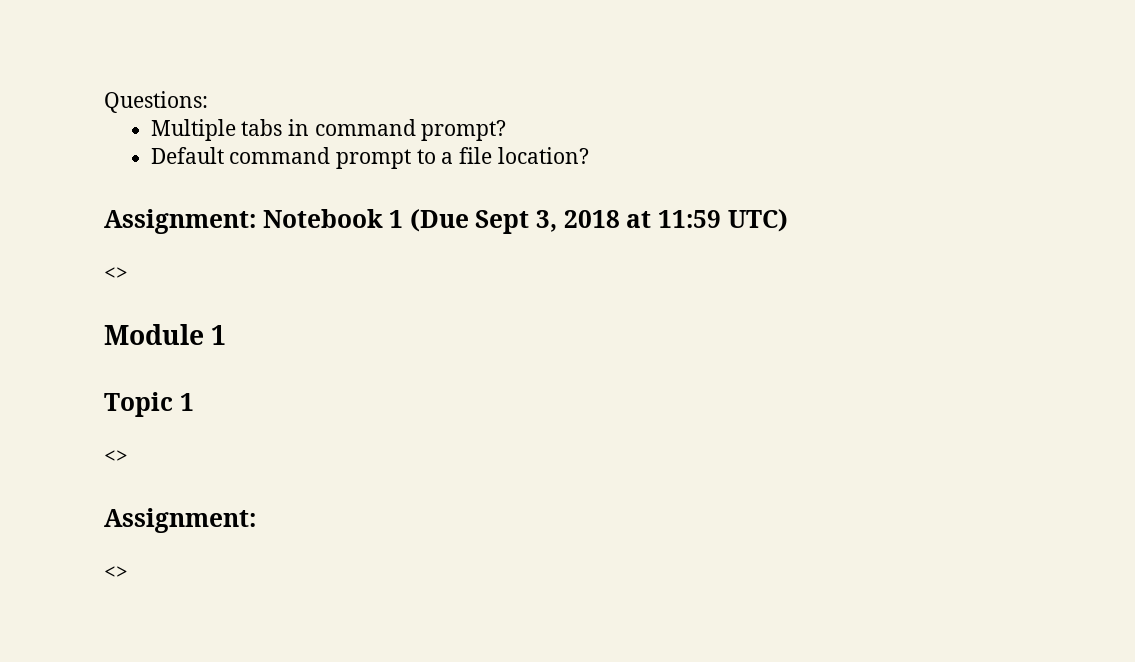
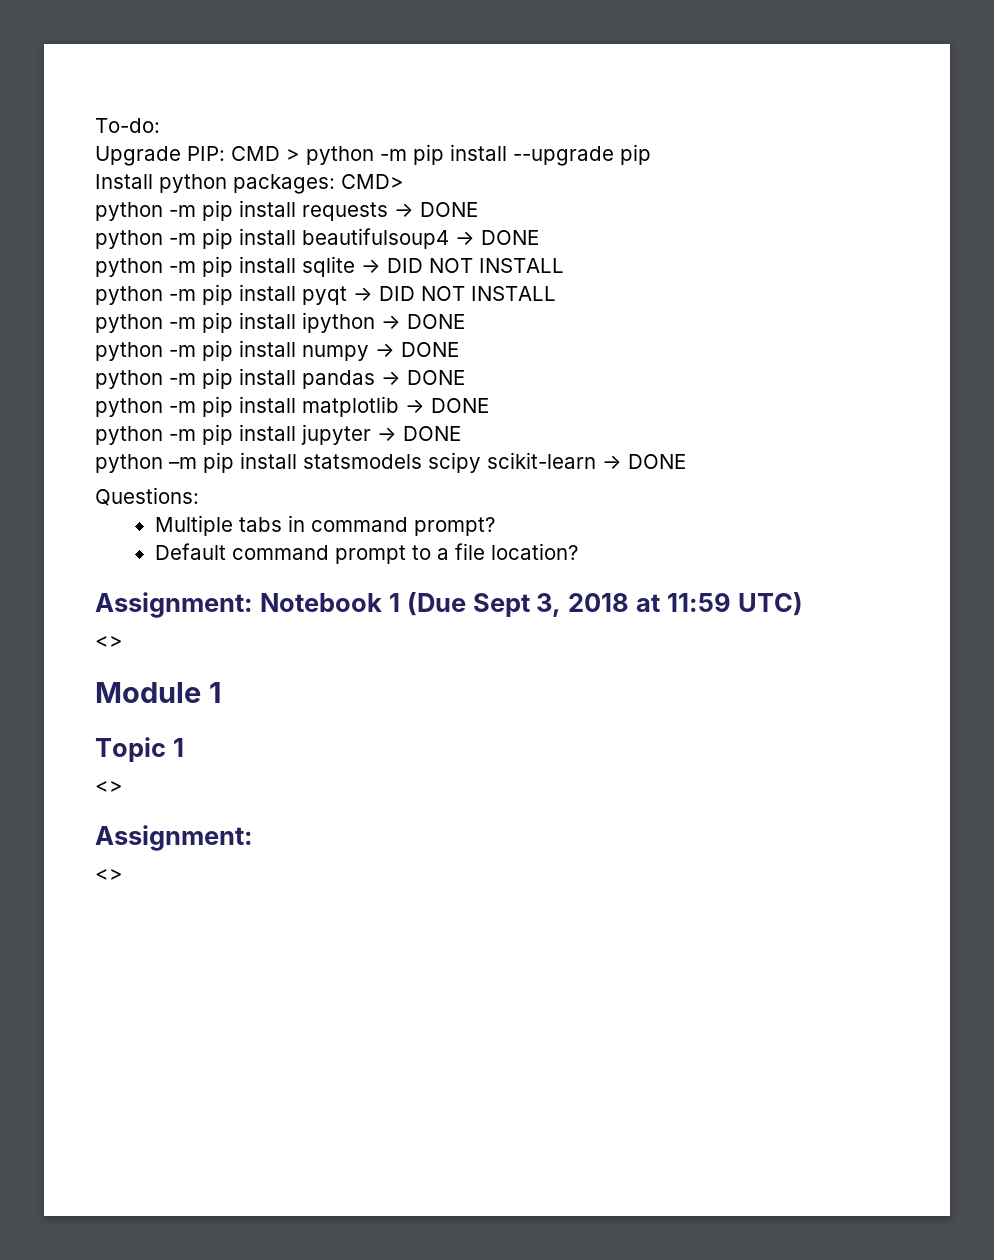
+ To-do:
+ Upgrade PIP: CMD > python -m pip install --upgrade pip
+ Install python packages: CMD>
+ python -m pip install requests → DONE
+ python -m pip install beautifulsoup4 → DONE
+ python -m pip install sqlite → DID NOT INSTALL
+ python -m pip install pyqt → DID NOT INSTALL
+ python -m pip install ipython → DONE
+ python -m pip install numpy → DONE
+ python -m pip install pandas → DONE
+ python -m pip install matplotlib → DONE
+ python -m pip install jupyter → DONE
+ python –m pip install statsmodels scipy scikit-learn → DONE

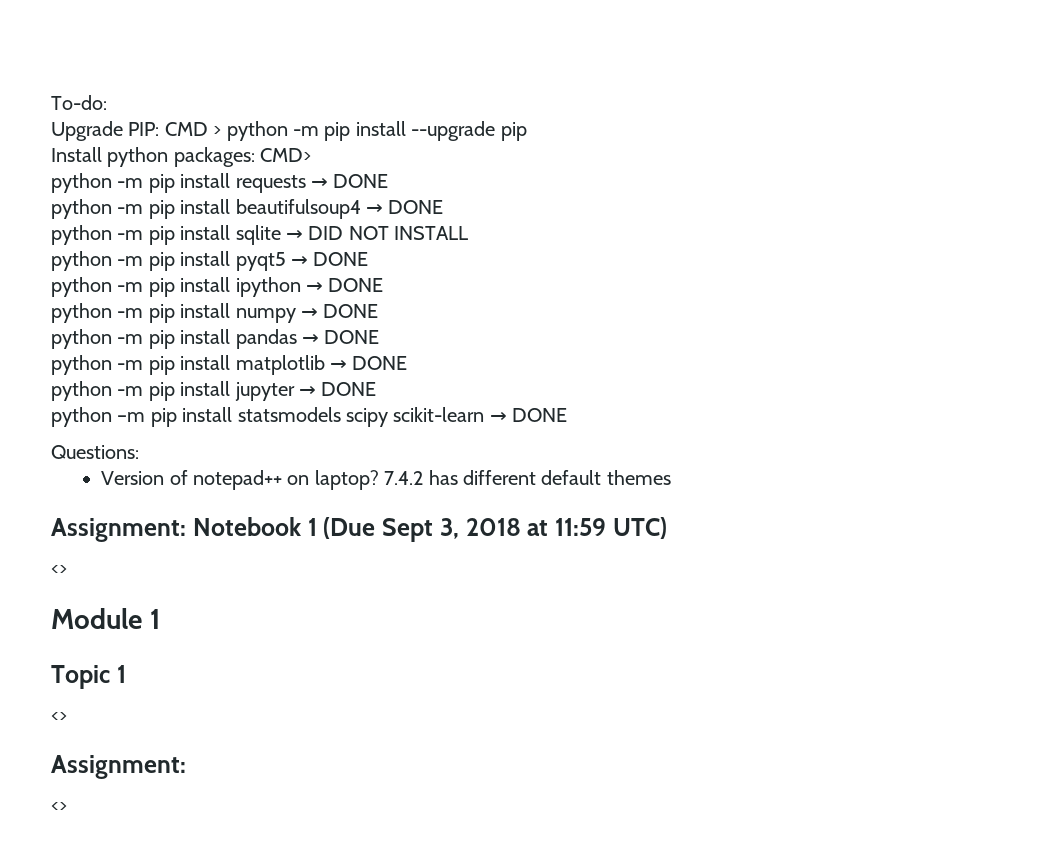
- python -m pip install pyqt → DID NOT INSTALL
+ python -m pip install pyqt5 → DONE
- Multiple tabs in command prompt?
- Default command prompt to a file location?
+ Version of notepad++ on laptop? 7.4.2 has different default themes

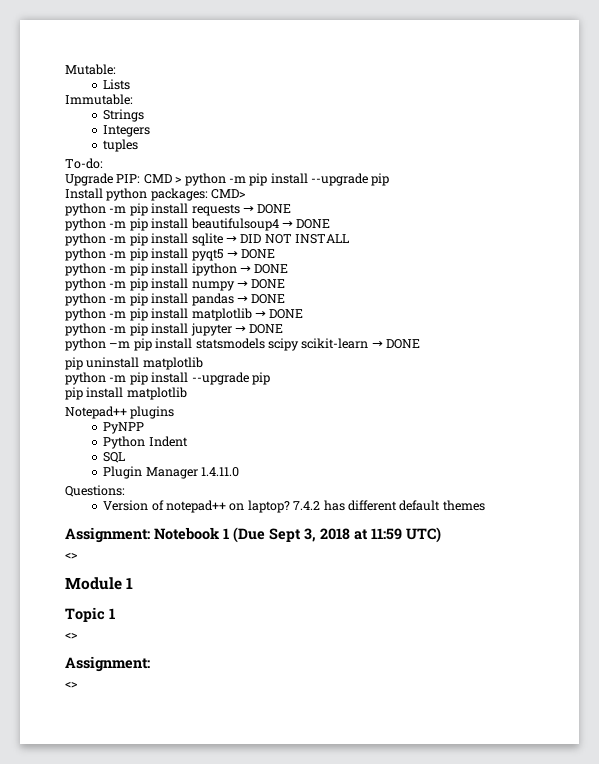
+ Mutable:
+ Lists
+ Immutable:
+ Strings
+ Integers
+ tuples
+ pip uninstall matplotlib
+ python -m pip install --upgrade pip
+ pip install matplotlib
+ Notepad++ plugins
+ PyNPP
+ Python Indent
+ SQL
+ Plugin Manager 1.4.11.0

